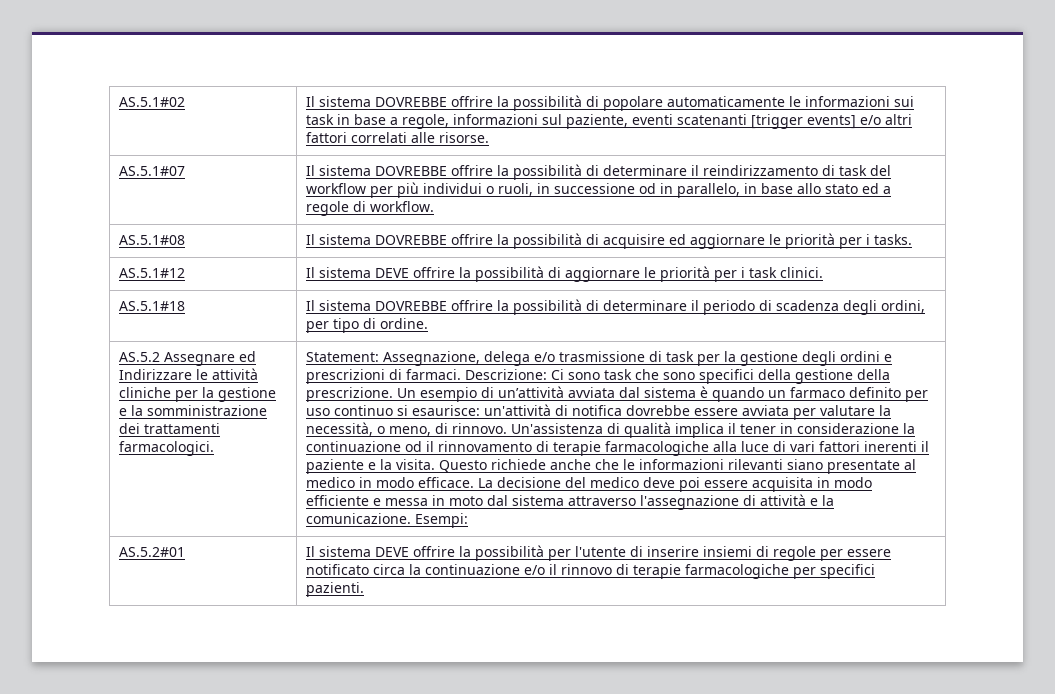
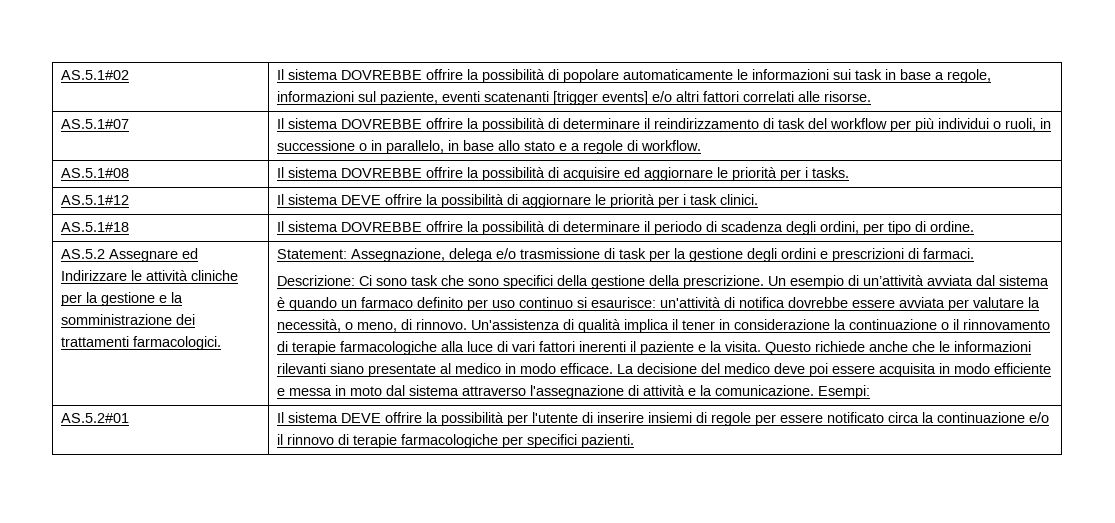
- AS.5.1#07 | Il sistema DOVREBBE offrire la possibilità di determinare il reindirizzamento di task del workflow per più individui o ruoli, in successione od in parallelo, in base allo stato ed a regole di workflow.
+ AS.5.1#07 | Il sistema DOVREBBE offrire la possibilità di determinare il reindirizzamento di task del workflow per più individui o ruoli, in successione o in parallelo, in base allo stato e a regole di workflow.
- Statement: Assegnazione, delega e/o trasmissione di task per la gestione degli ordini e prescrizioni di farmaci. Descrizione: Ci sono task che sono specifici della gestione della prescrizione.
+ Statement: Assegnazione, delega e/o trasmissione di task per la gestione degli ordini e prescrizioni di farmaci.
+ Descrizione: Ci sono task che sono specifici della gestione della prescrizione.
- Un'assistenza di qualità implica il tener in considerazione la continuazione od il rinnovamento di terapie farmacologiche alla luce di vari fattori inerenti il paziente e la visita.
+ Un'assistenza di qualità implica il tener in considerazione la continuazione o il rinnovamento di terapie farmacologiche alla luce di vari fattori inerenti il paziente e la visita.

